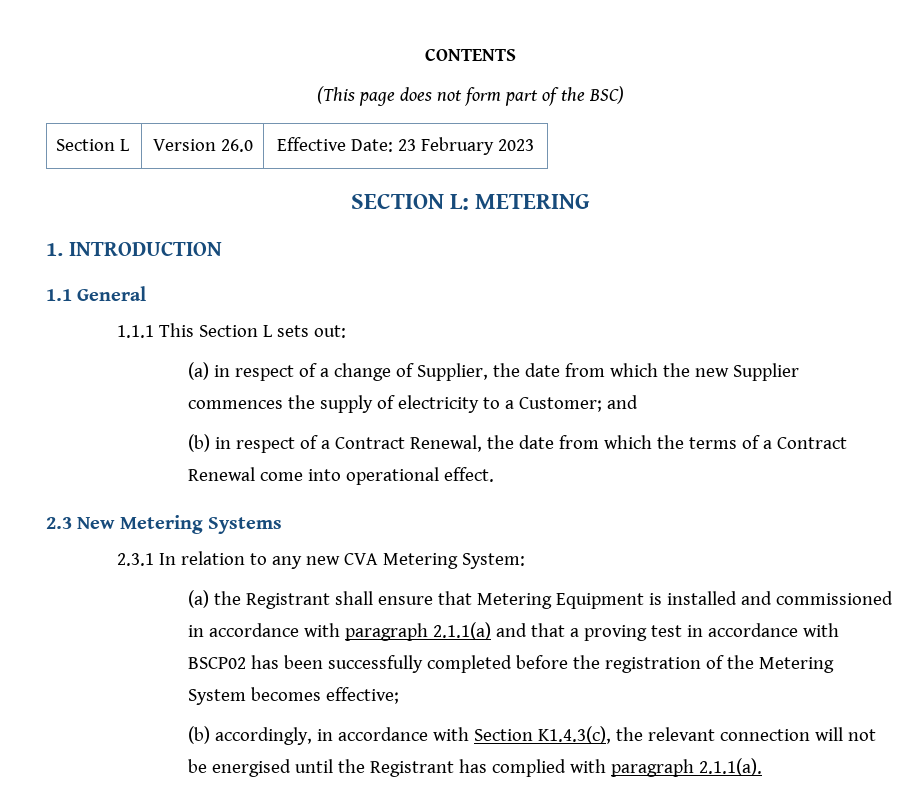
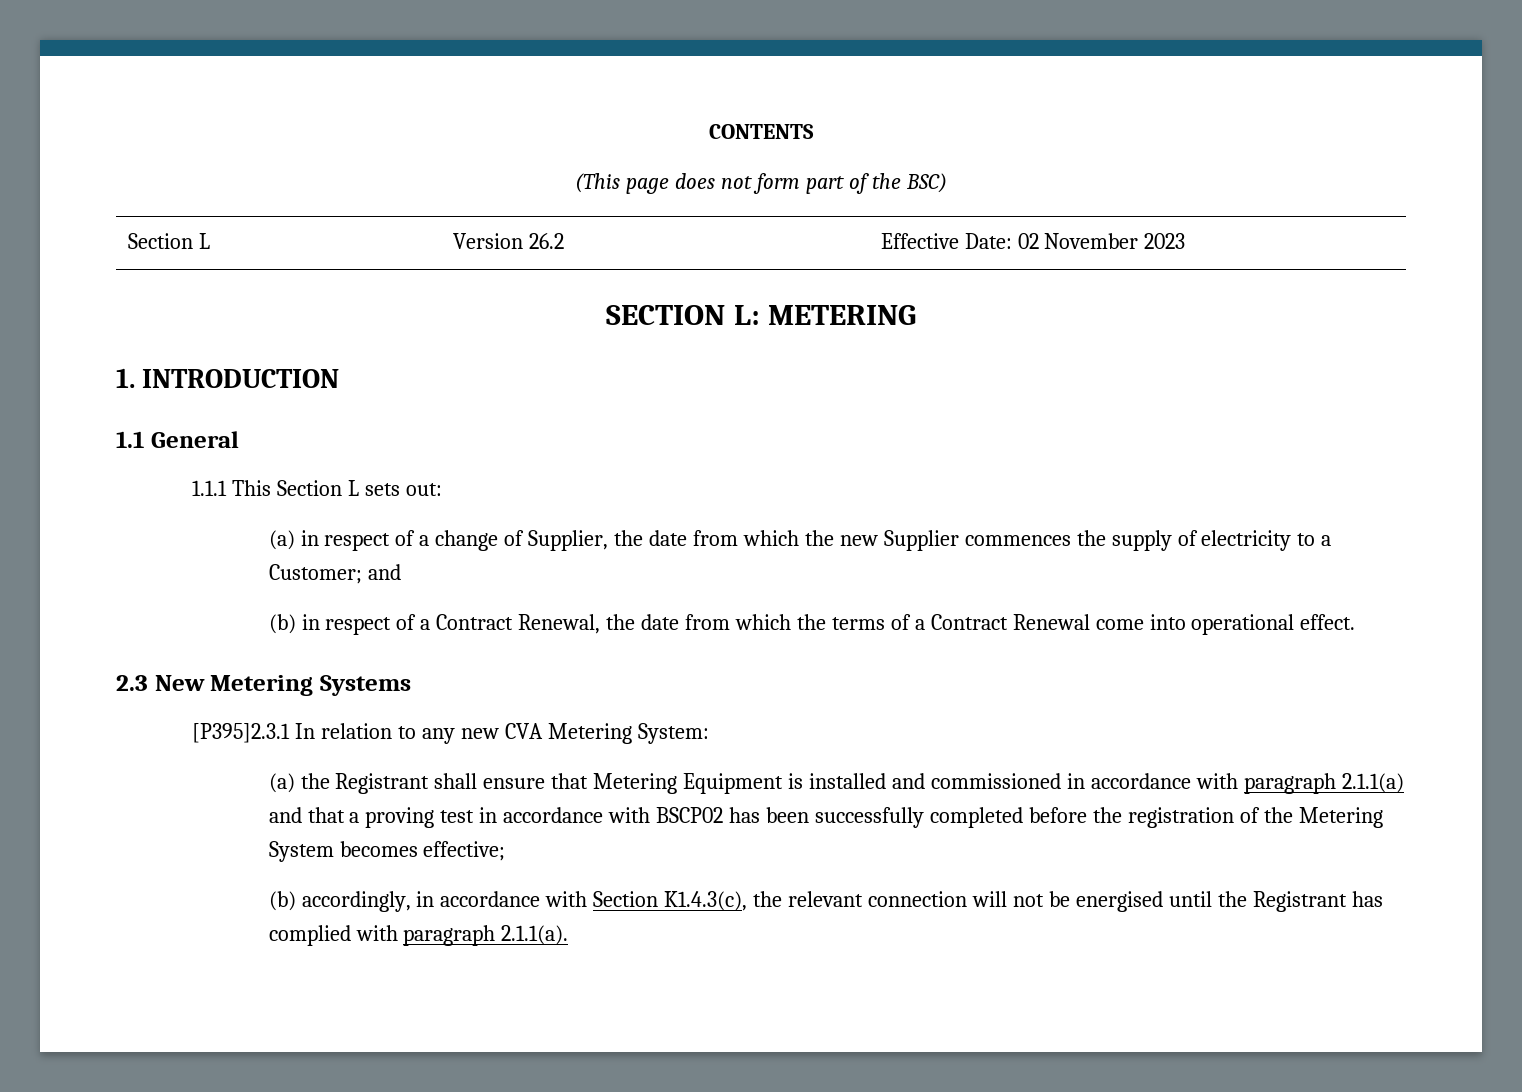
- Section L | Version 26.0 | Effective Date: 23 February 2023
+ Section L | Version 26.2 | Effective Date: 02 November 2023
- 2.3.1 In relation to any new CVA Metering System:
+ [P395]2.3.1 In relation to any new CVA Metering System:

